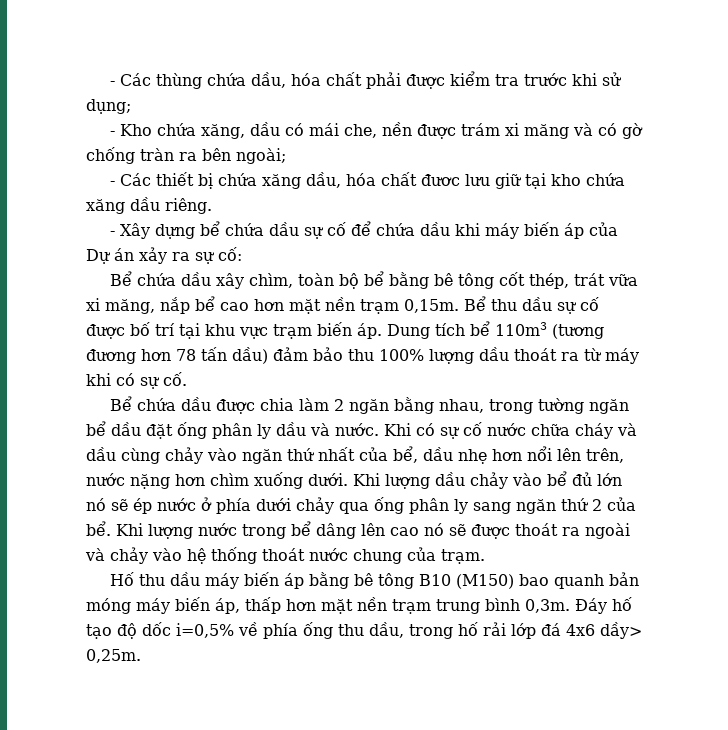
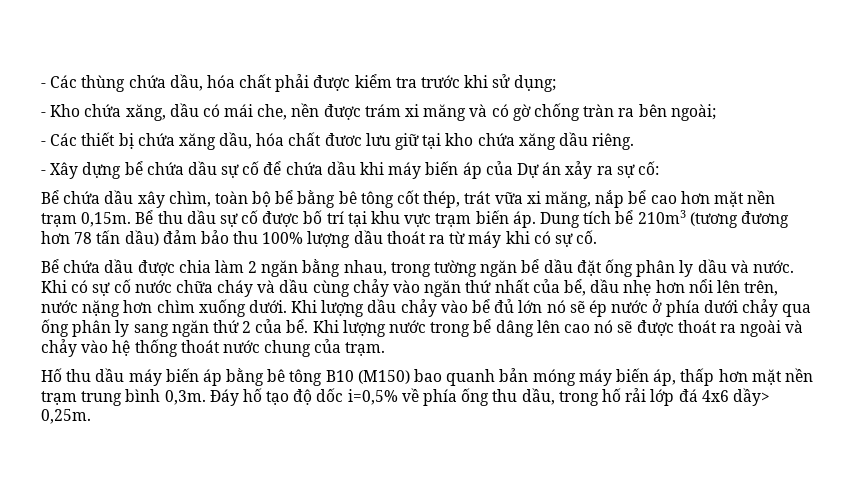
- Dung tích bể 110m3 (tương đương hơn 78 tấn dầu) đảm bảo thu 100% lượng dầu thoát ra từ máy khi có sự cố.
+ Dung tích bể 210m3 (tương đương hơn 78 tấn dầu) đảm bảo thu 100% lượng dầu thoát ra từ máy khi có sự cố.

